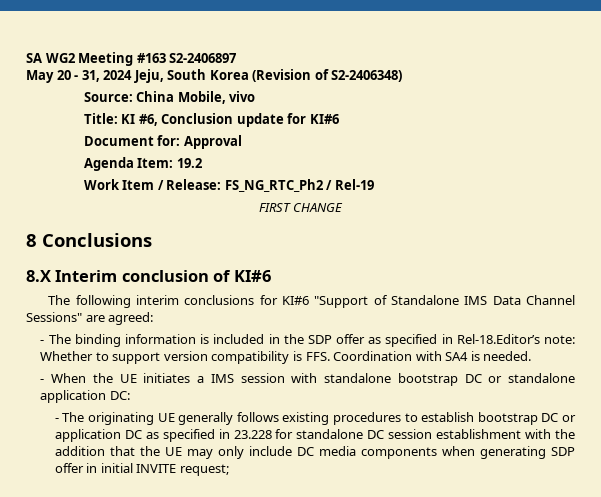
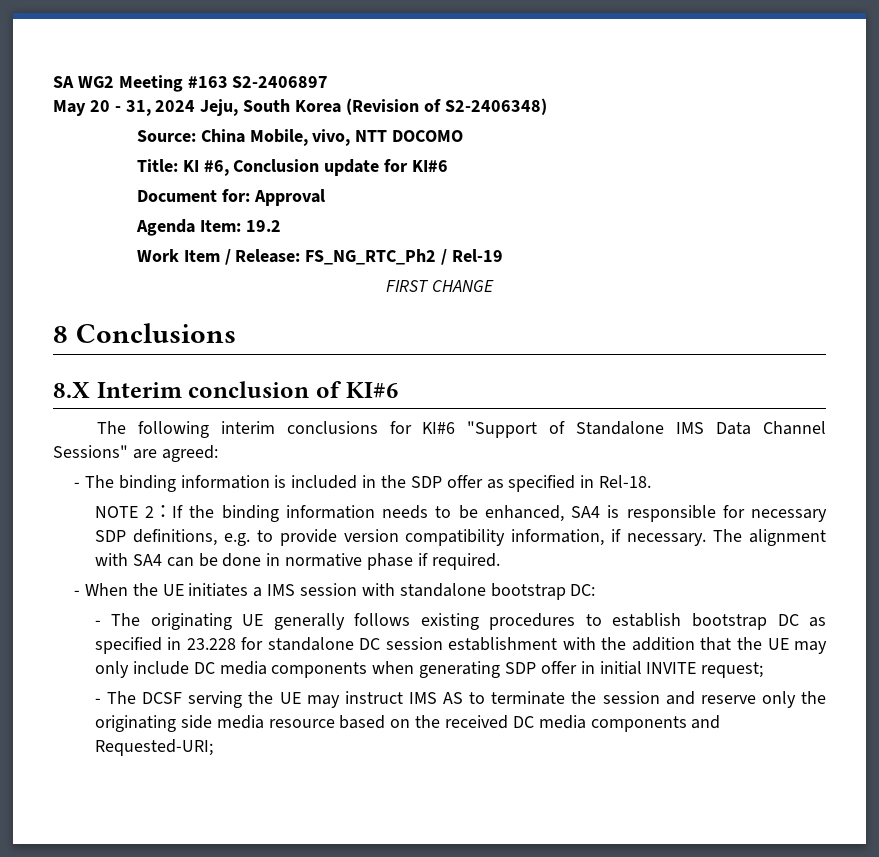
- Source: China Mobile, vivo
+ Source: China Mobile, vivo, NTT DOCOMO
- - The binding information is included in the SDP offer as specified in Rel-18.Editor’s note: Whether to support version compatibility is FFS. Coordination with SA4 is needed.
+ - The binding information is included in the SDP offer as specified in Rel-18.
+ NOTE 2：If the binding information needs to be enhanced, SA4 is responsible for necessary SDP definitions, e.g. to provide version compatibility information, if necessary. The alignment with SA4 can be done in normative phase if required.
- - When the UE initiates a IMS session with standalone bootstrap DC or standalone application DC:
+ - When the UE initiates a IMS session with standalone bootstrap DC:
- - The originating UE generally follows existing procedures to establish bootstrap DC or application DC as specified in 23.228 for standalone DC session establishment with the addition that the UE may only include DC media components when generating SDP offer in initial INVITE request;
+ - The originating UE generally follows existing procedures to establish bootstrap DC as specified in 23.228 for standalone DC session establishment with the addition that the UE may only include DC media components when generating SDP offer in initial INVITE request;
+ - The DCSF serving the UE may instruct IMS AS to terminate the session and reserve only the originating side media resource based on the received DC media components and Requested-URI;

